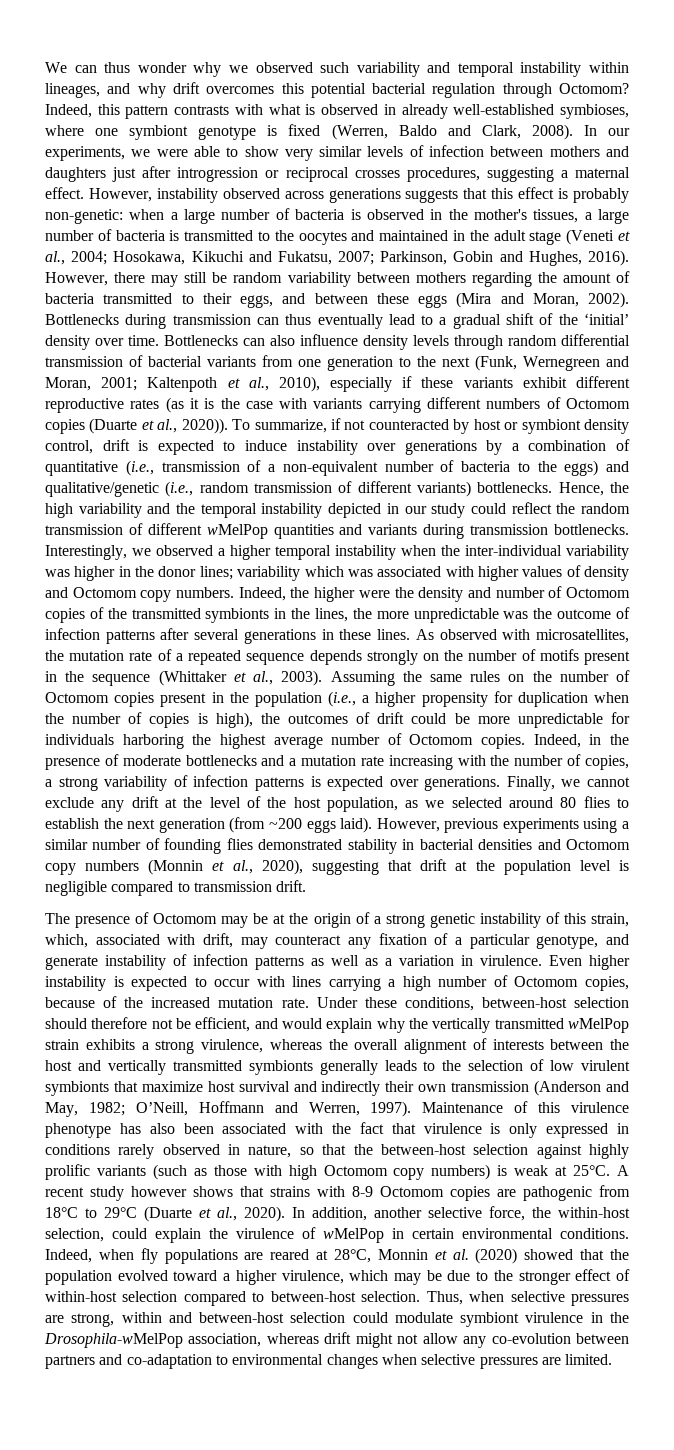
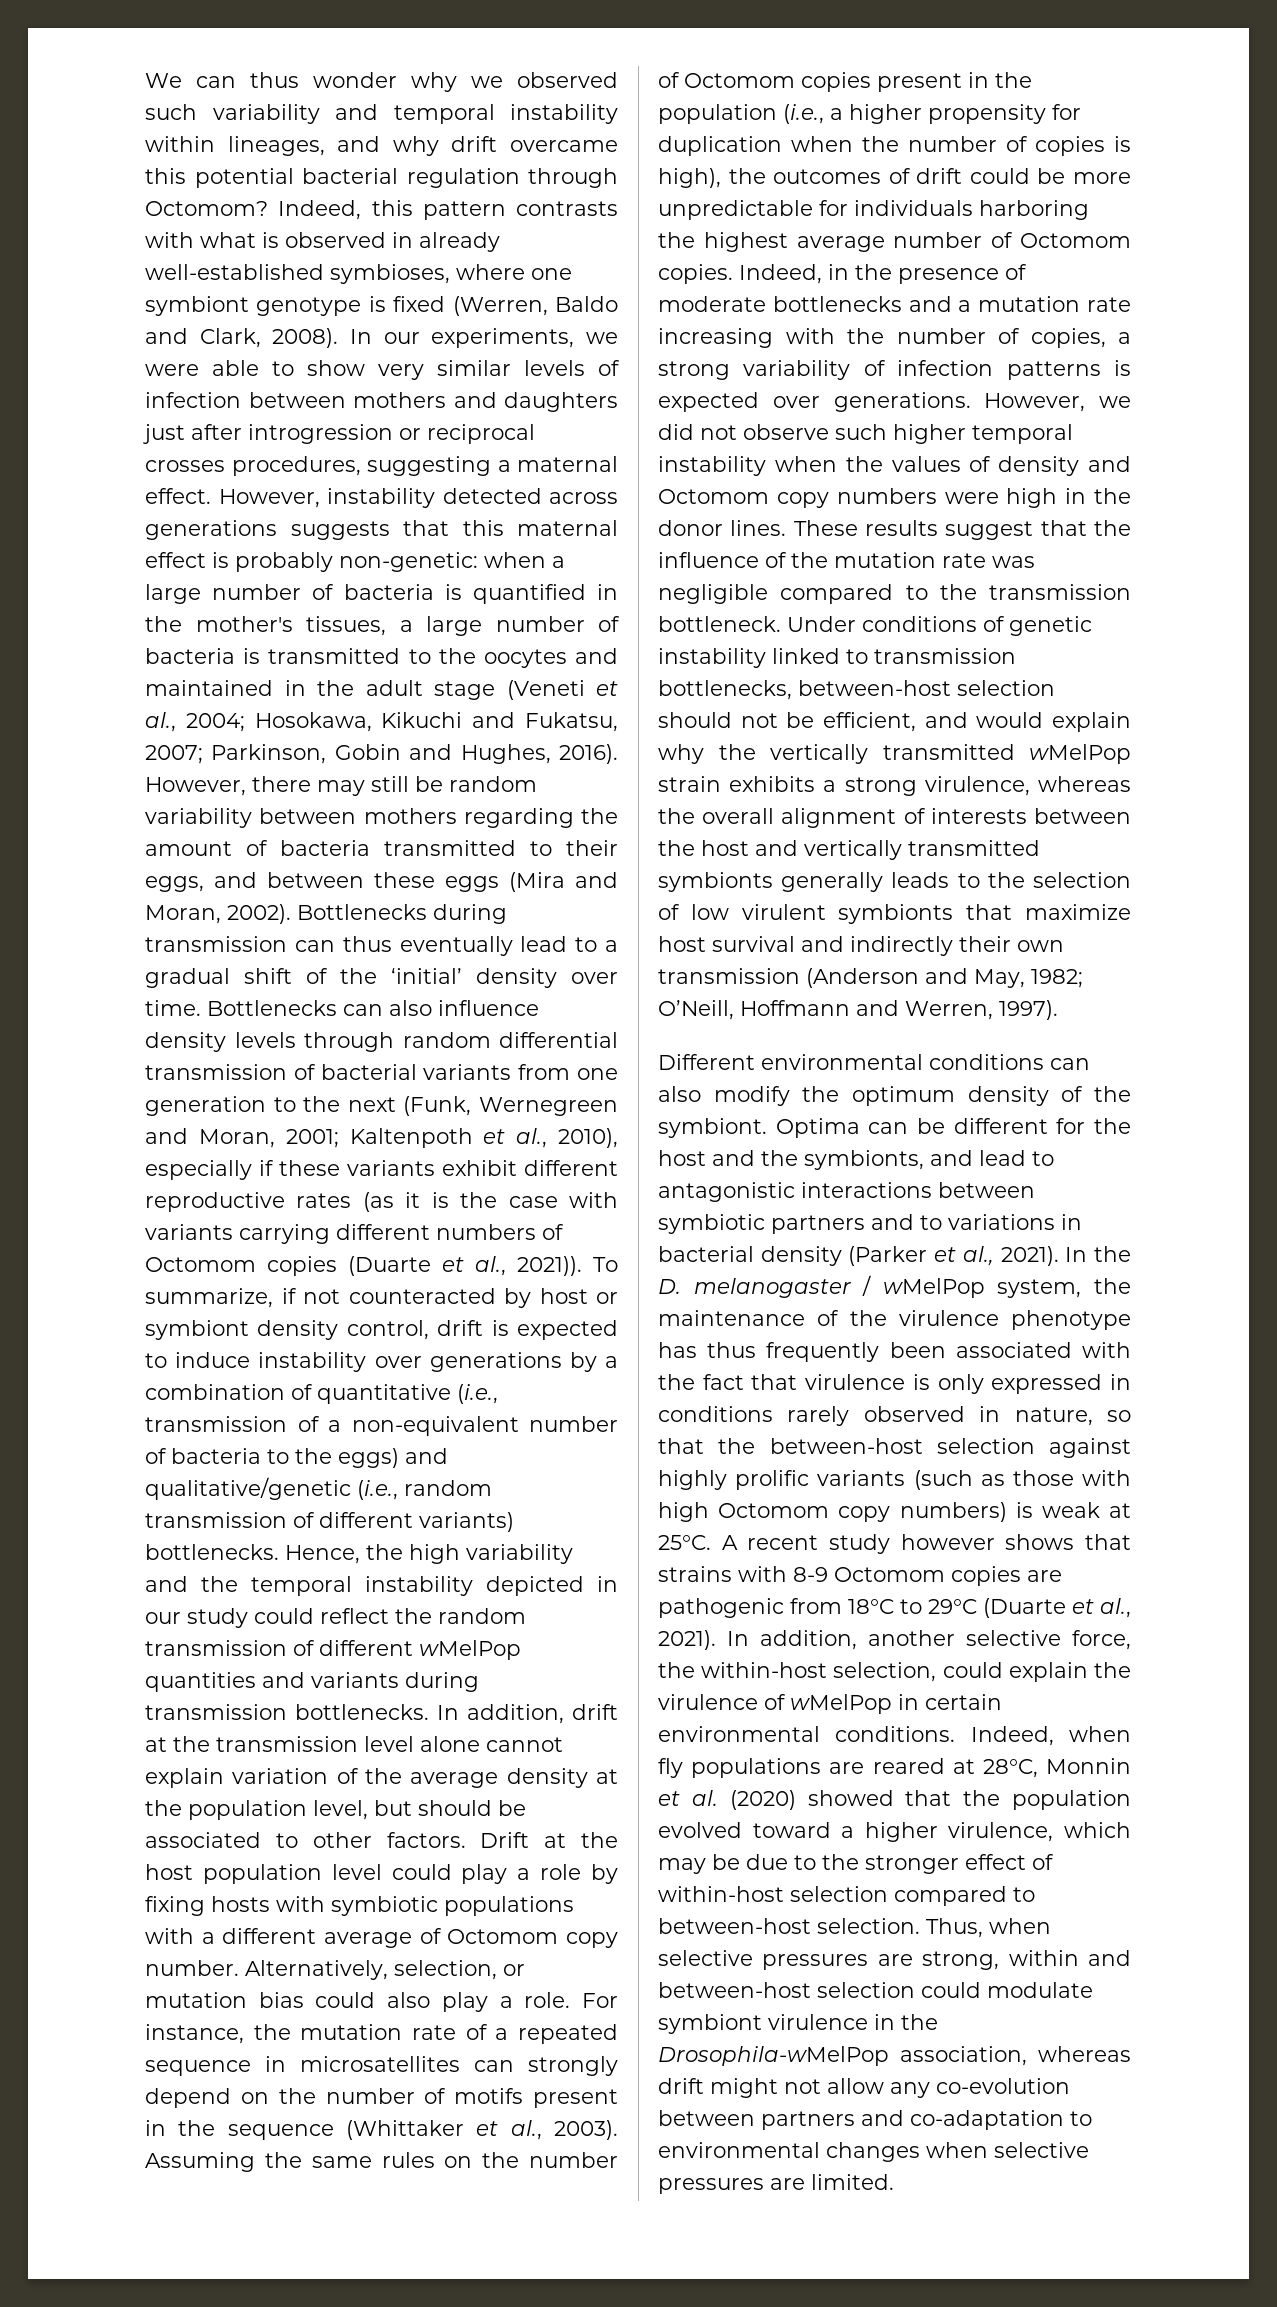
- We can thus wonder why we observed such variability and temporal instability within lineages, and why drift overcomes this potential bacterial regulation through Octomom?
+ We can thus wonder why we observed such variability and temporal instability within lineages, and why drift overcame this potential bacterial regulation through Octomom?
- However, instability observed across generations suggests that this effect is probably non-genetic: when a large number of bacteria is observed in the mother's tissues, a large number of bacteria is transmitted to the oocytes and maintained in the adult stage (Veneti et al., 2004; Hosokawa, Kikuchi and Fukatsu, 2007; Parkinson, Gobin and Hughes, 2016).
+ However, instability detected across generations suggests that this maternal effect is probably non-genetic: when a large number of bacteria is quantified in the mother's tissues, a large number of bacteria is transmitted to the oocytes and maintained in the adult stage (Veneti et al., 2004; Hosokawa, Kikuchi and Fukatsu, 2007; Parkinson, Gobin and Hughes, 2016).
- Bottlenecks can also influence density levels through random differential transmission of bacterial variants from one generation to the next (Funk, Wernegreen and Moran, 2001; Kaltenpoth et al., 2010), especially if these variants exhibit different reproductive rates (as it is the case with variants carrying different numbers of Octomom copies (Duarte et al., 2020)).
+ Bottlenecks can also influence density levels through random differential transmission of bacterial variants from one generation to the next (Funk, Wernegreen and Moran, 2001; Kaltenpoth et al., 2010), especially if these variants exhibit different reproductive rates (as it is the case with variants carrying different numbers of Octomom copies (Duarte et al., 2021)).
- Interestingly, we observed a higher temporal instability when the inter-individual variability was higher in the donor lines; variability which was associated with higher values of density and Octomom copy numbers. Indeed, the higher were the density and number of Octomom copies of the transmitted symbionts in the lines, the more unpredictable was the outcome of infection patterns after several generations in these lines. As observed with microsatellites, the mutation rate of a repeated sequence depends strongly on the number of motifs present in the sequence (Whittaker et al., 2003).
+ In addition, drift at the transmission level alone cannot explain variation of the average density at the population level, but should be associated to other factors. Drift at the host population level could play a role by fixing hosts with symbiotic populations with a different average of Octomom copy number. Alternatively, selection, or mutation bias could also play a role. For instance, the mutation rate of a repeated sequence in microsatellites can strongly depend on the number of motifs present in the sequence (Whittaker et al., 2003).
- Finally, we cannot exclude any drift at the level of the host population, as we selected around 80 flies to establish the next generation (from ~200 eggs laid). However, previous experiments using a similar number of founding flies demonstrated stability in bacterial densities and Octomom copy numbers (Monnin et al., 2020), suggesting that drift at the population level is negligible compared to transmission drift.
- The presence of Octomom may be at the origin of a strong genetic instability of this strain, which, associated with drift, may counteract any fixation of a particular genotype, and generate instability of infection patterns as well as a variation in virulence. Even higher instability is expected to occur with lines carrying a high number of Octomom copies, because of the increased mutation rate. Under these conditions, between-host selection should therefore not be efficient, and would explain why the vertically transmitted wMelPop strain exhibits a strong virulence, whereas the overall alignment of interests between the host and vertically transmitted symbionts generally leads to the selection of low virulent symbionts that maximize host survival and indirectly their own transmission (Anderson and May, 1982;
+ However, we did not observe such higher temporal instability when the values of density and Octomom copy numbers were high in the donor lines. These results suggest that the influence of the mutation rate was negligible compared to the transmission bottleneck. Under conditions of genetic instability linked to transmission bottlenecks, between-host selection should not be efficient, and would explain why the vertically transmitted wMelPop strain exhibits a strong virulence, whereas the overall alignment of interests between the host and vertically transmitted symbionts generally leads to the selection of low virulent symbionts that maximize host survival and indirectly their own transmission (Anderson and May, 1982;
- O’Neill, Hoffmann and Werren, 1997). Maintenance of this virulence phenotype has also been associated with the fact that virulence is only expressed in conditions rarely observed in nature, so that the between-host selection against highly prolific variants (such as those with high Octomom copy numbers) is weak at 25°C.
+ O’Neill, Hoffmann and Werren, 1997).
+ Different environmental conditions can also modify the optimum density of the symbiont. Optima can be different for the host and the symbionts, and lead to antagonistic interactions between symbiotic partners and to variations in bacterial density (Parker et al., 2021). In the D. melanogaster / wMelPop system, the maintenance of the virulence phenotype has thus frequently been associated with the fact that virulence is only expressed in conditions rarely observed in nature, so that the between-host selection against highly prolific variants (such as those with high Octomom copy numbers) is weak at 25°C.
- A recent study however shows that strains with 8-9 Octomom copies are pathogenic from 18°C to 29°C (Duarte et al., 2020).
+ A recent study however shows that strains with 8-9 Octomom copies are pathogenic from 18°C to 29°C (Duarte et al., 2021).

